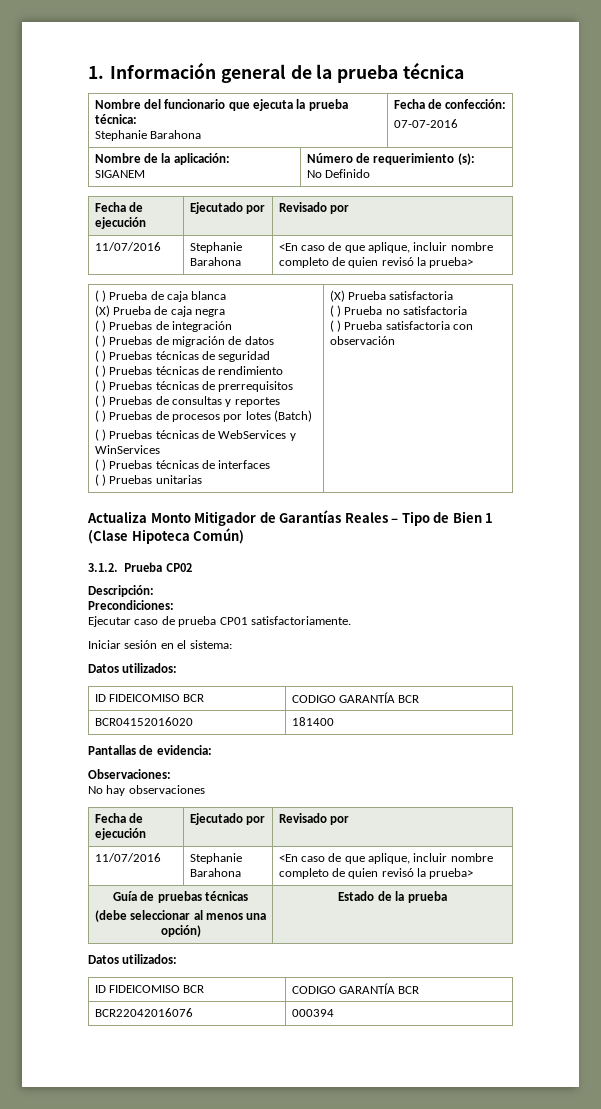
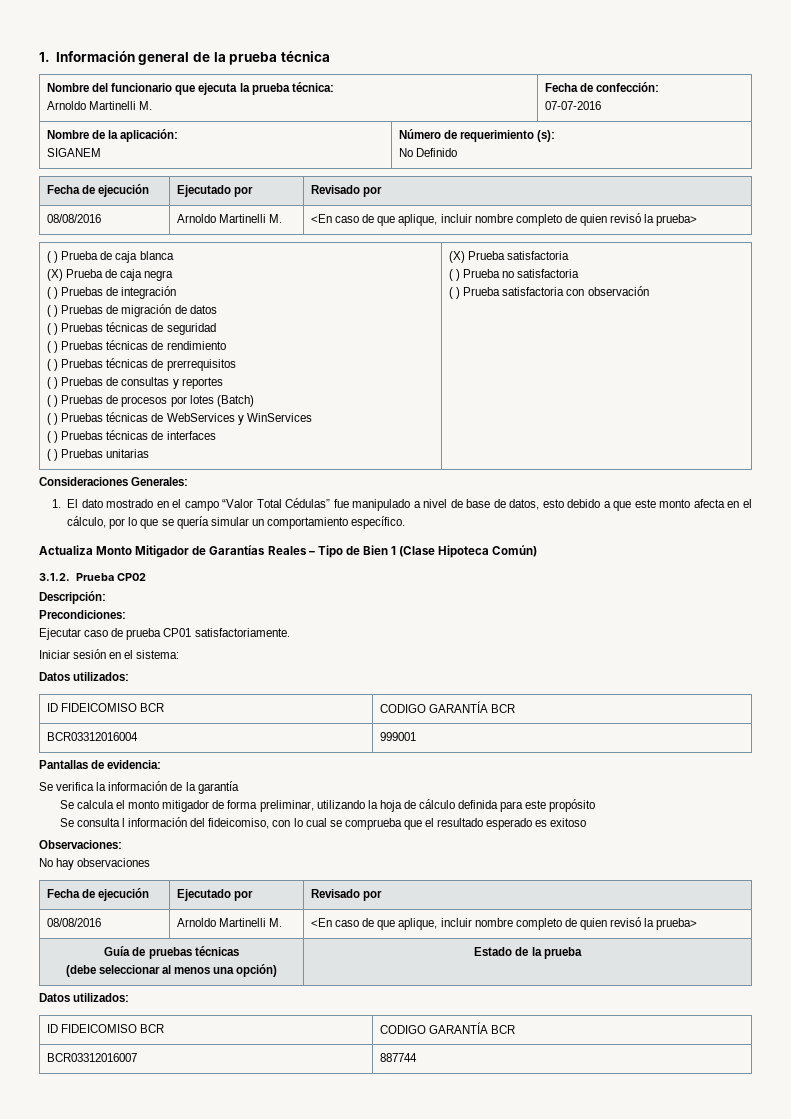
  Nombre del funcionario que ejecuta la prueba técnica:
- Stephanie Barahona | Fecha de confección:
+ Arnoldo Martinelli M. | Fecha de confección:
  Nombre de la aplicación:
  SIGANEM | Número de requerimiento (s):
  No Definido
  Fecha de ejecución | Ejecutado por | Revisado por
- 11/07/2016 | Stephanie Barahona | <En caso de que aplique, incluir nombre completo de quien revisó la prueba>
+ 08/08/2016 | Arnoldo Martinelli M. | <En caso de que aplique, incluir nombre completo de quien revisó la prueba>
+ Consideraciones Generales:
+ 1. El dato mostrado en el campo “Valor Total Cédulas” fue manipulado a nivel de base de datos, esto debido a que este monto afecta en el cálculo, por lo que se quería simular un comportamiento específico.
- BCR04152016020 | 181400
+ BCR03312016004 | 999001
+ Se verifica la información de la garantía
+ Se calcula el monto mitigador de forma preliminar, utilizando la hoja de cálculo definida para este propósito
+ Se consulta l información del fideicomiso, con lo cual se comprueba que el resultado esperado es exitoso
  No hay observaciones
  Fecha de ejecución | Ejecutado por | Revisado por
- 11/07/2016 | Stephanie Barahona | <En caso de que aplique, incluir nombre completo de quien revisó la prueba>
+ 08/08/2016 | Arnoldo Martinelli M. | <En caso de que aplique, incluir nombre completo de quien revisó la prueba>
- BCR22042016076 | 000394
+ BCR03312016007 | 887744

